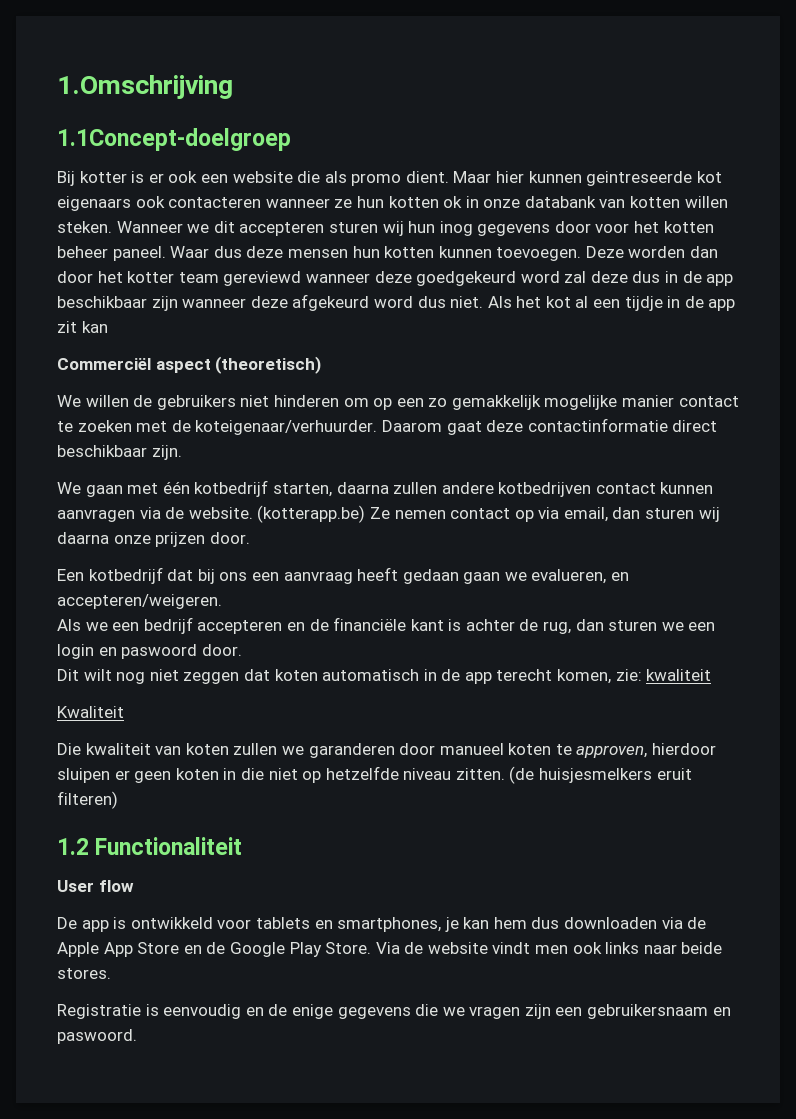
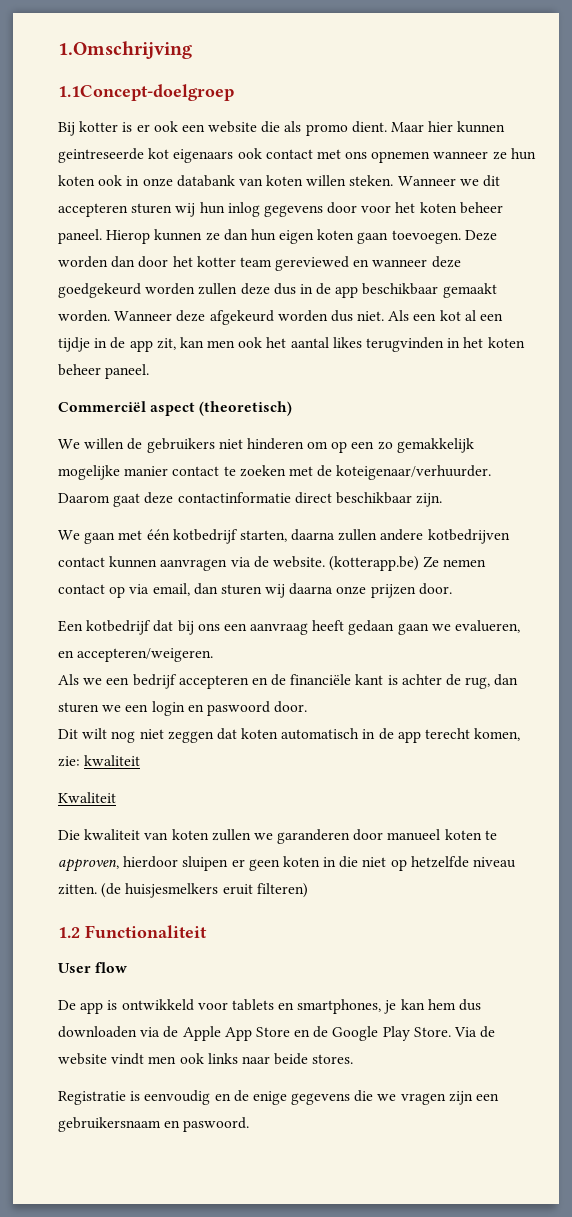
- Maar hier kunnen geintreseerde kot eigenaars ook contacteren wanneer ze hun kotten ok in onze databank van kotten willen steken.
+ Maar hier kunnen geintreseerde kot eigenaars ook contact met ons opnemen wanneer ze hun koten ook in onze databank van koten willen steken.
- Wanneer we dit accepteren sturen wij hun inog gegevens door voor het kotten beheer paneel. Waar dus deze mensen hun kotten kunnen toevoegen.
+ Wanneer we dit accepteren sturen wij hun inlog gegevens door voor het koten beheer paneel. Hierop kunnen ze dan hun eigen koten gaan toevoegen.
- Deze worden dan door het kotter team gereviewd wanneer deze goedgekeurd word zal deze dus in de app beschikbaar zijn wanneer deze afgekeurd word dus niet.
+ Deze worden dan door het kotter team gereviewed en wanneer deze goedgekeurd worden zullen deze dus in de app beschikbaar gemaakt worden. Wanneer deze afgekeurd worden dus niet.
- Als het kot al een tijdje in de app zit kan
+ Als een kot al een tijdje in de app zit, kan men ook het aantal likes terugvinden in het koten beheer paneel.

